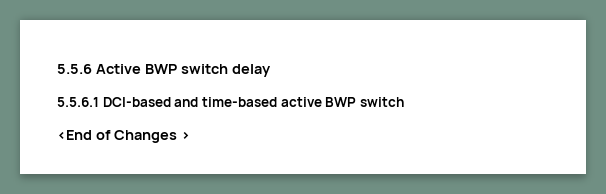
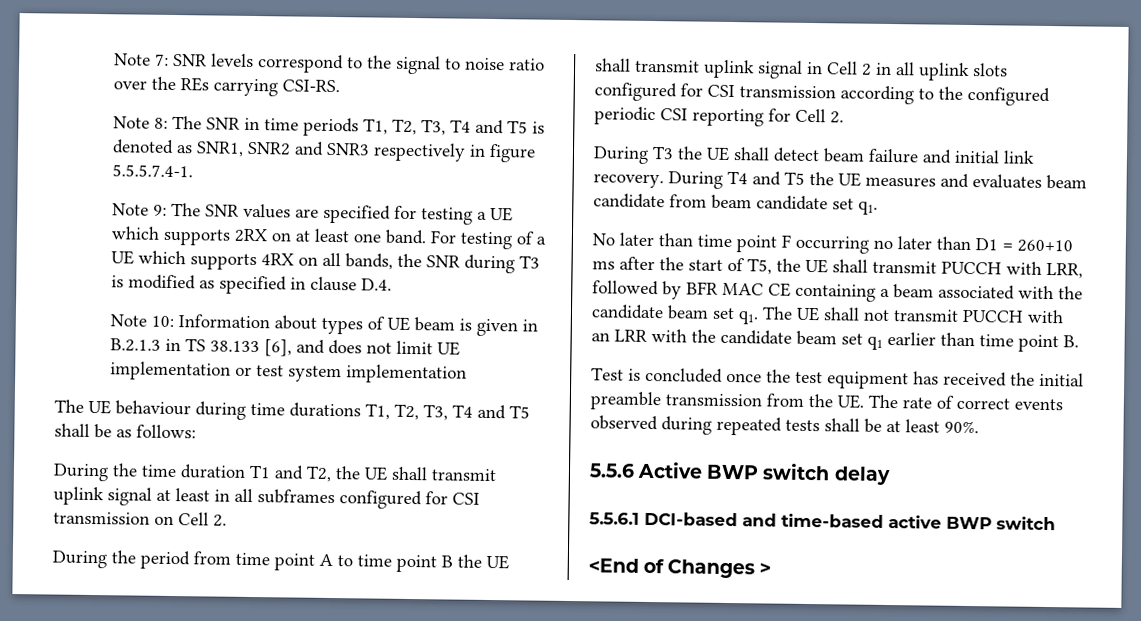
+ Note 7: SNR levels correspond to the signal to noise ratio over the REs carrying CSI-RS.
+ Note 8: The SNR in time periods T1, T2, T3, T4 and T5 is denoted as SNR1, SNR2 and SNR3 respectively in figure 5.5.5.7.4-1.
+ Note 9: The SNR values are specified for testing a UE which supports 2RX on at least one band. For testing of a UE which supports 4RX on all bands, the SNR during T3 is modified as specified in clause D.4.
+ Note 10: Information about types of UE beam is given in B.2.1.3 in TS 38.133 [6], and does not limit UE implementation or test system implementation
+ The UE behaviour during time durations T1, T2, T3, T4 and T5 shall be as follows:
+ During the time duration T1 and T2, the UE shall transmit uplink signal at least in all subframes configured for CSI transmission on Cell 2.
+ During the period from time point A to time point B the UE shall transmit uplink signal in Cell 2 in all uplink slots configured for CSI transmission according to the configured periodic CSI reporting for Cell 2.
+ During T3 the UE shall detect beam failure and initial link recovery. During T4 and T5 the UE measures and evaluates beam candidate from beam candidate set q1.
+ No later than time point F occurring no later than D1 = 260+10 ms after the start of T5, the UE shall transmit PUCCH with LRR, followed by BFR MAC CE containing a beam associated with the candidate beam set q1. The UE shall not transmit PUCCH with an LRR with the candidate beam set q1 earlier than time point B.
+ Test is concluded once the test equipment has received the initial preamble transmission from the UE. The rate of correct events observed during repeated tests shall be at least 90%.

